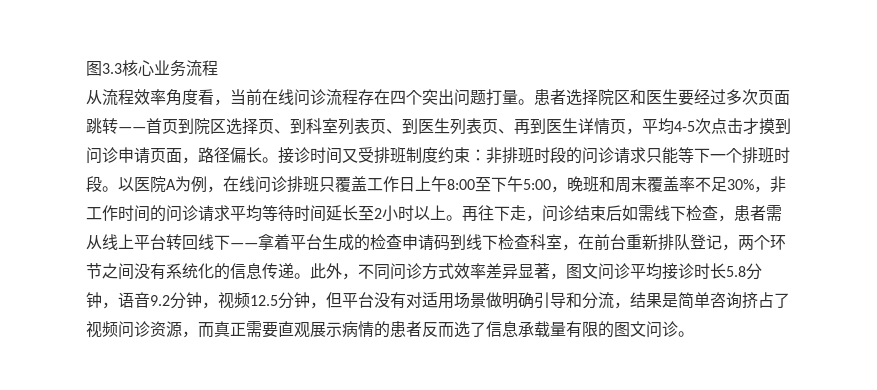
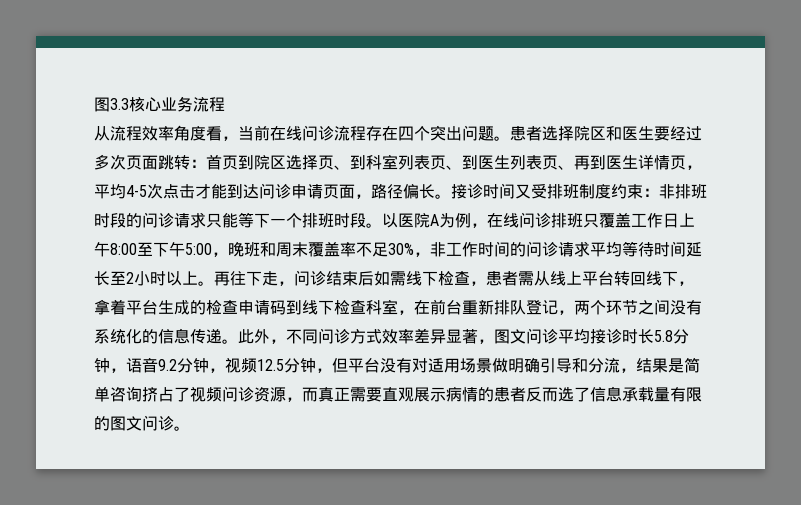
- 从流程效率角度看，当前在线问诊流程存在四个突出问题打量。
+ 从流程效率角度看，当前在线问诊流程存在四个突出问题。
- 患者选择院区和医生要经过多次页面跳转——首页到院区选择页、到科室列表页、到医生列表页、再到医生详情页，平均4-5次点击才摸到问诊申请页面，路径偏长。
+ 患者选择院区和医生要经过多次页面跳转：首页到院区选择页、到科室列表页、到医生列表页、再到医生详情页，平均4-5次点击才能到达问诊申请页面，路径偏长。
- 再往下走，问诊结束后如需线下检查，患者需从线上平台转回线下——拿着平台生成的检查申请码到线下检查科室，在前台重新排队登记，两个环节之间没有系统化的信息传递。
+ 再往下走，问诊结束后如需线下检查，患者需从线上平台转回线下，拿着平台生成的检查申请码到线下检查科室，在前台重新排队登记，两个环节之间没有系统化的信息传递。

